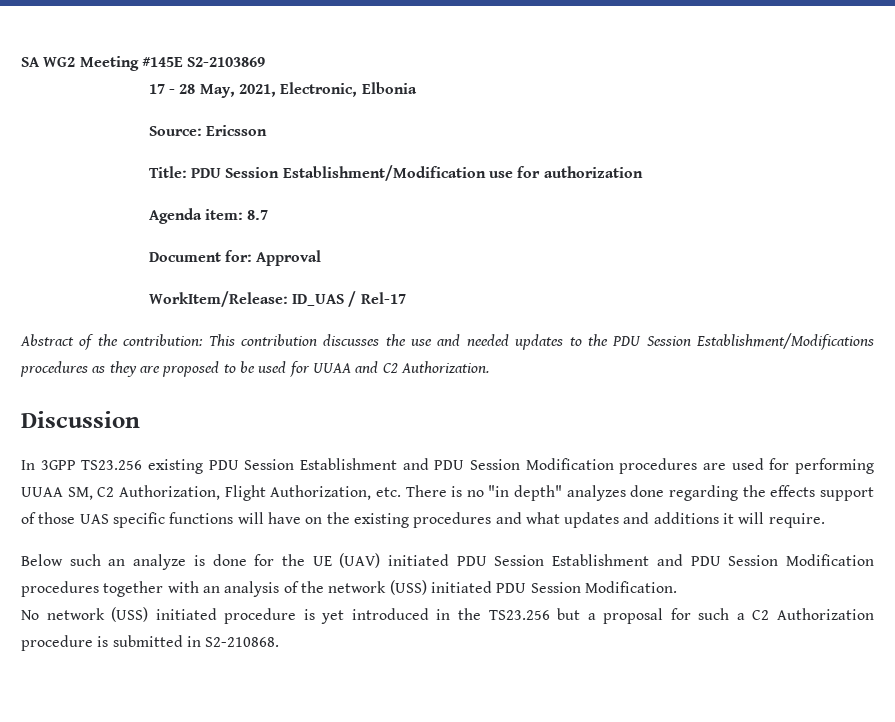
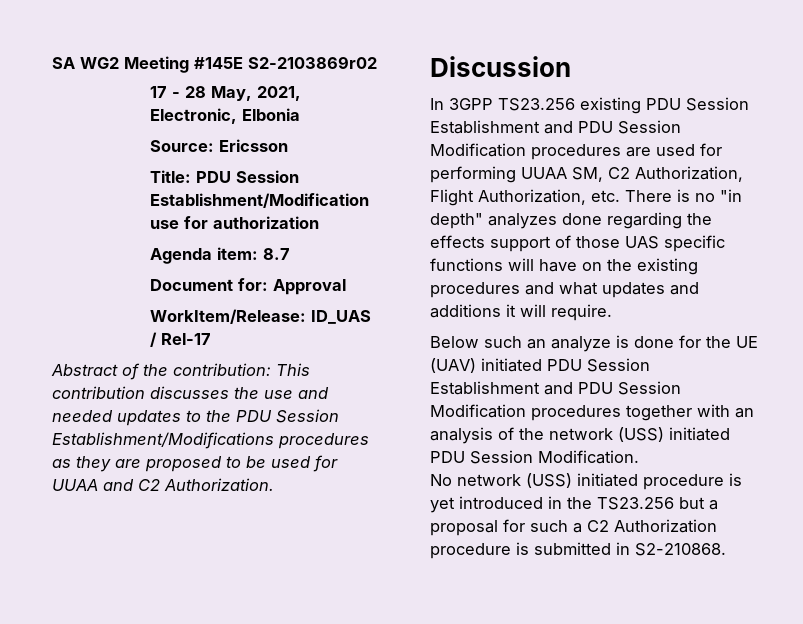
- SA WG2 Meeting #145E S2-2103869
+ SA WG2 Meeting #145E S2-2103869r02

